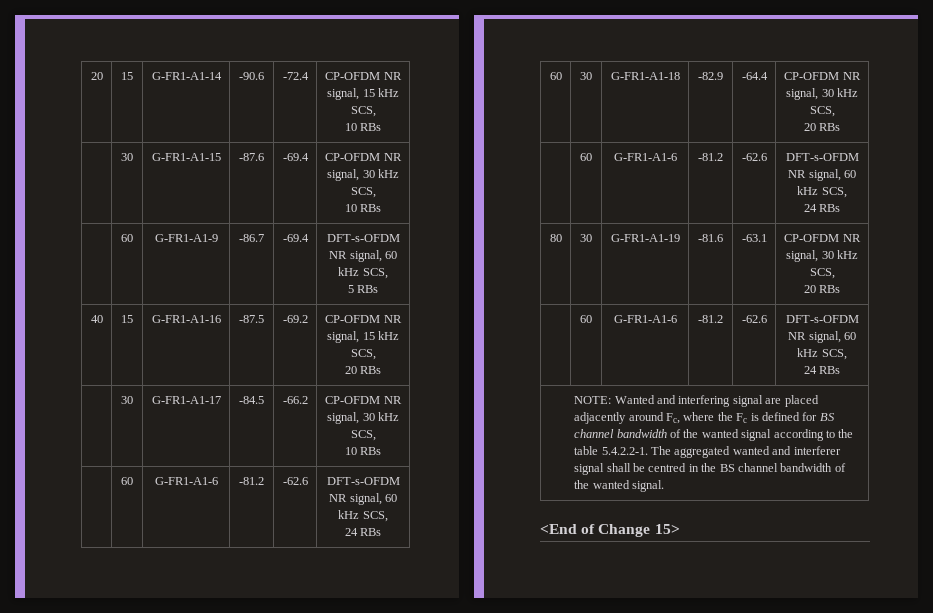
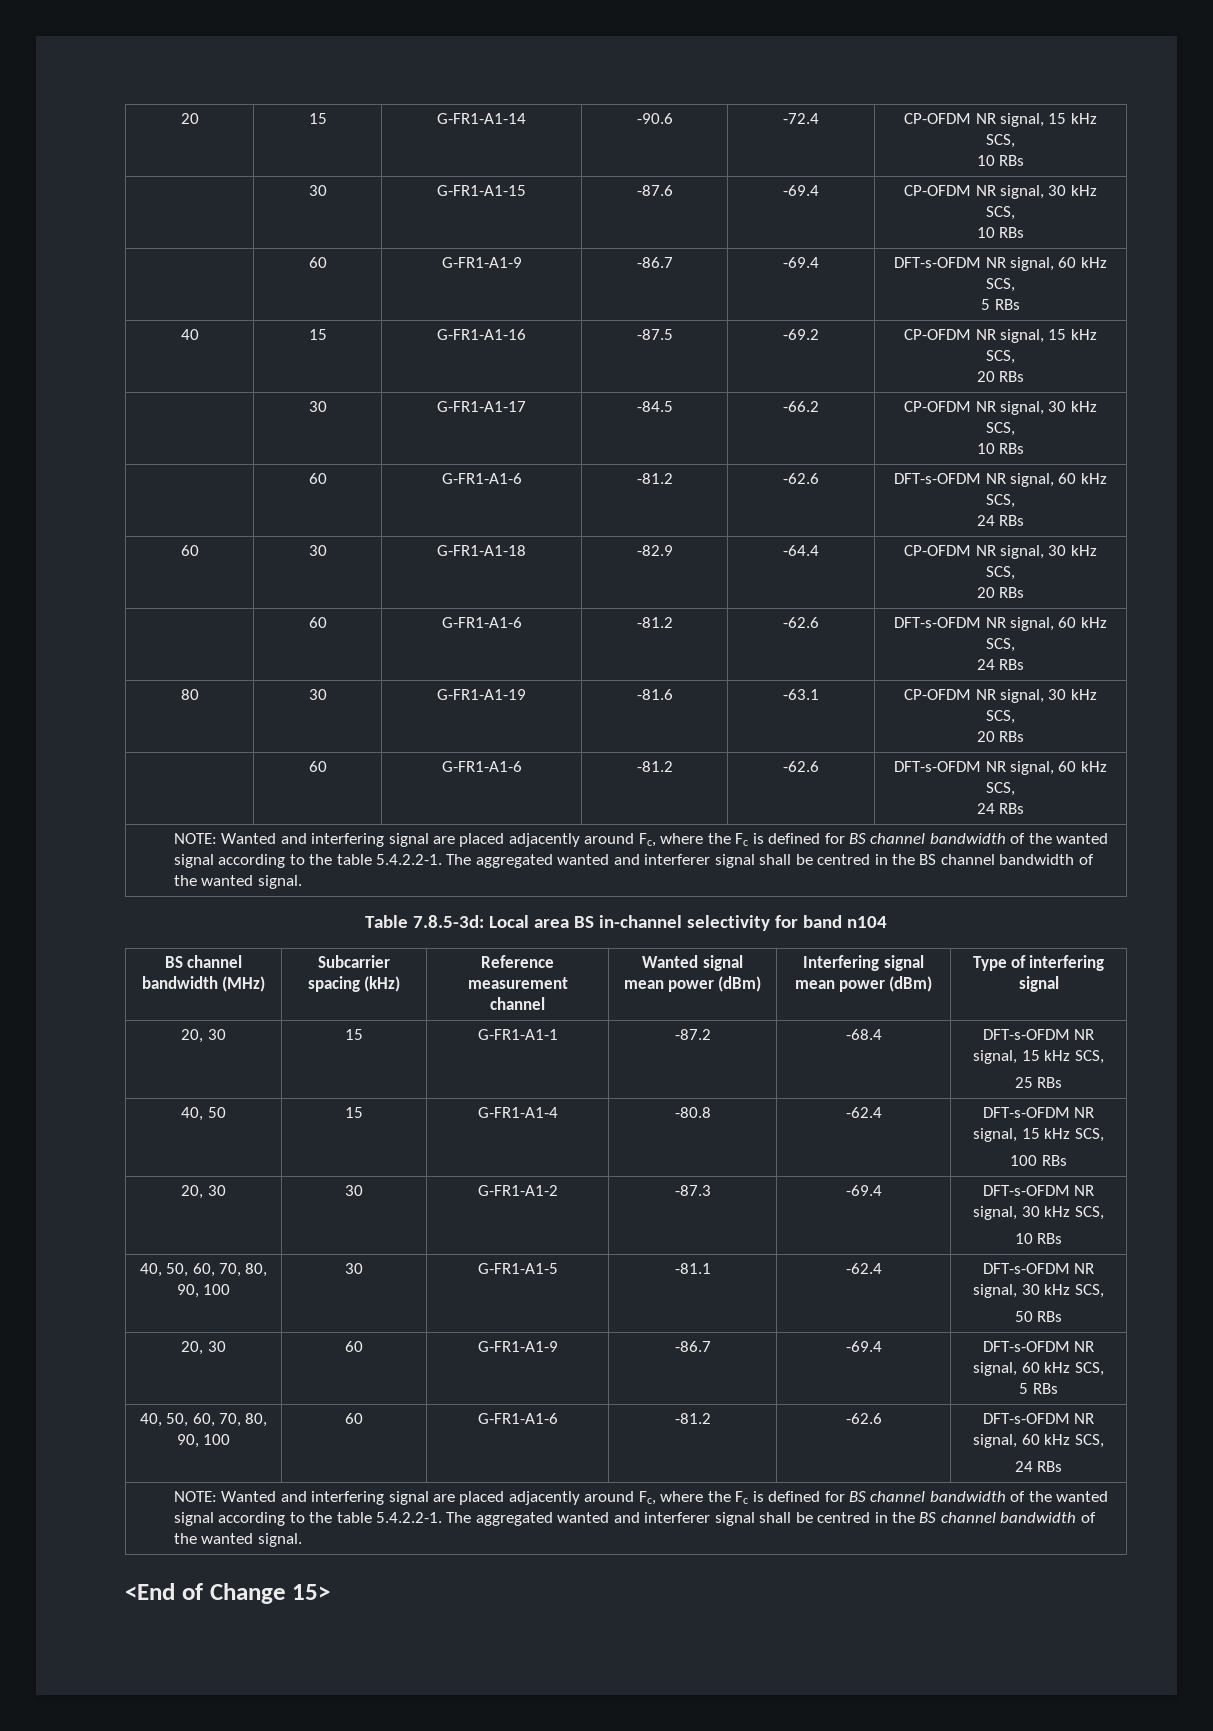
+ Table 7.8.5-3d: Local area BS in-channel selectivity for band n104
+ BS channel bandwidth (MHz) | Subcarrier spacing (kHz) | Reference measurement channel | Wanted signal mean power (dBm) | Interfering signal mean power (dBm) | Type of interfering signal
+ 20, 30 | 15 | G-FR1-A1-1 | -87.2 | -68.4 | DFT-s-OFDM NR signal, 15 kHz SCS,
+ 25 RBs
+ 40, 50 | 15 | G-FR1-A1-4 | -80.8 | -62.4 | DFT-s-OFDM NR signal, 15 kHz SCS,
+ 100 RBs
+ 20, 30 | 30 | G-FR1-A1-2 | -87.3 | -69.4 | DFT-s-OFDM NR signal, 30 kHz SCS,
+ 10 RBs
+ 40, 50, 60, 70, 80, 90, 100 | 30 | G-FR1-A1-5 | -81.1 | -62.4 | DFT-s-OFDM NR signal, 30 kHz SCS,
+ 50 RBs
+ 20, 30 | 60 | G-FR1-A1-9 | -86.7 | -69.4 | DFT-s-OFDM NR signal, 60 kHz SCS,
+ 5 RBs
+ 40, 50, 60, 70, 80, 90, 100 | 60 | G-FR1-A1-6 | -81.2 | -62.6 | DFT-s-OFDM NR signal, 60 kHz SCS,
+ 24 RBs
+ NOTE: Wanted and interfering signal are placed adjacently around Fc, where the Fc is defined for BS channel bandwidth of the wanted signal according to the table 5.4.2.2-1. The aggregated wanted and interferer signal shall be centred in the BS channel bandwidth of the wanted signal.

